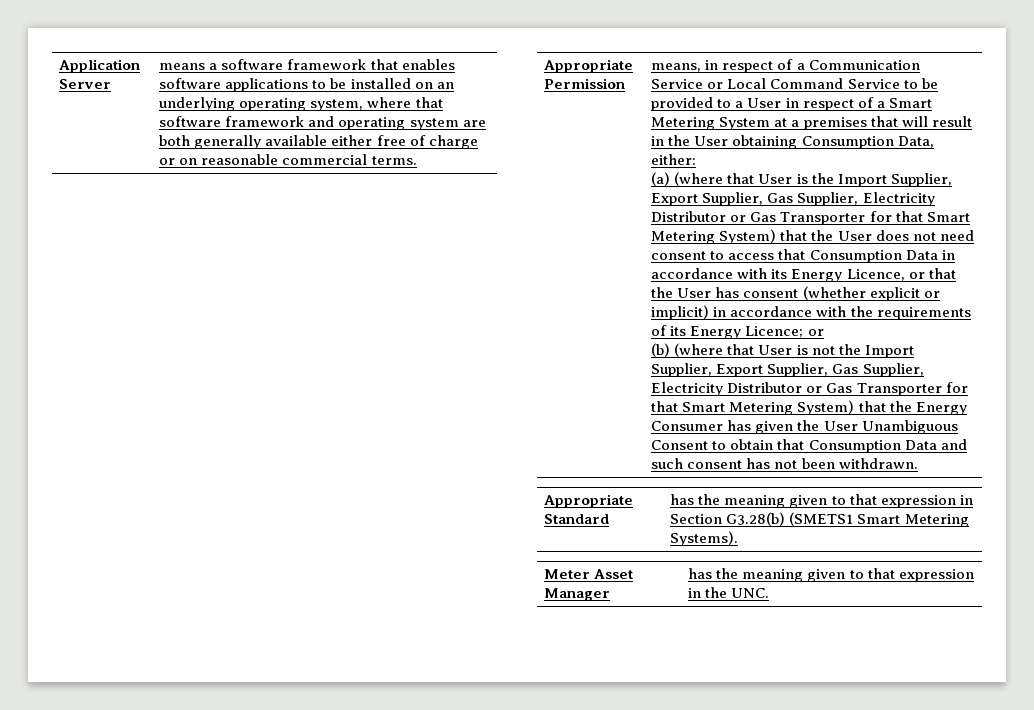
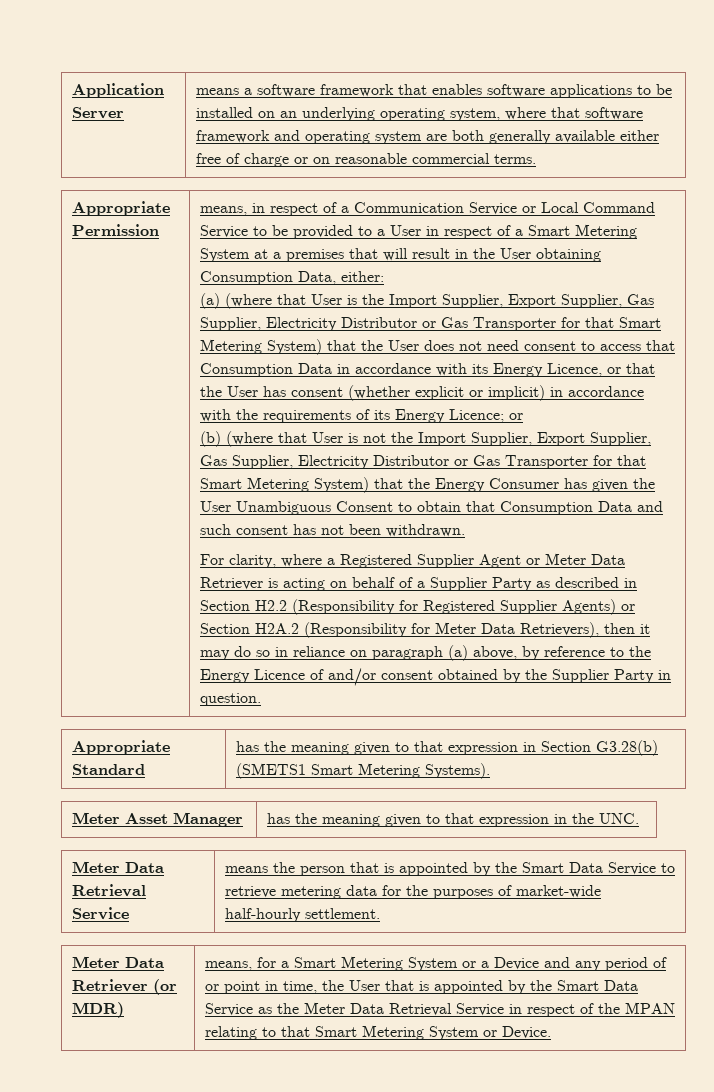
+ For clarity, where a Registered Supplier Agent or Meter Data Retriever is acting on behalf of a Supplier Party as described in Section H2.2 (Responsibility for Registered Supplier Agents) or Section H2A.2 (Responsibility for Meter Data Retrievers), then it may do so in reliance on paragraph (a) above, by reference to the Energy Licence of and/or consent obtained by the Supplier Party in question.
+ Meter Data Retrieval Service | means the person that is appointed by the Smart Data Service to retrieve metering data for the purposes of market-wide half-hourly settlement.
+ Meter Data Retriever (or MDR) | means, for a Smart Metering System or a Device and any period of or point in time, the User that is appointed by the Smart Data Service as the Meter Data Retrieval Service in respect of the MPAN relating to that Smart Metering System or Device.

